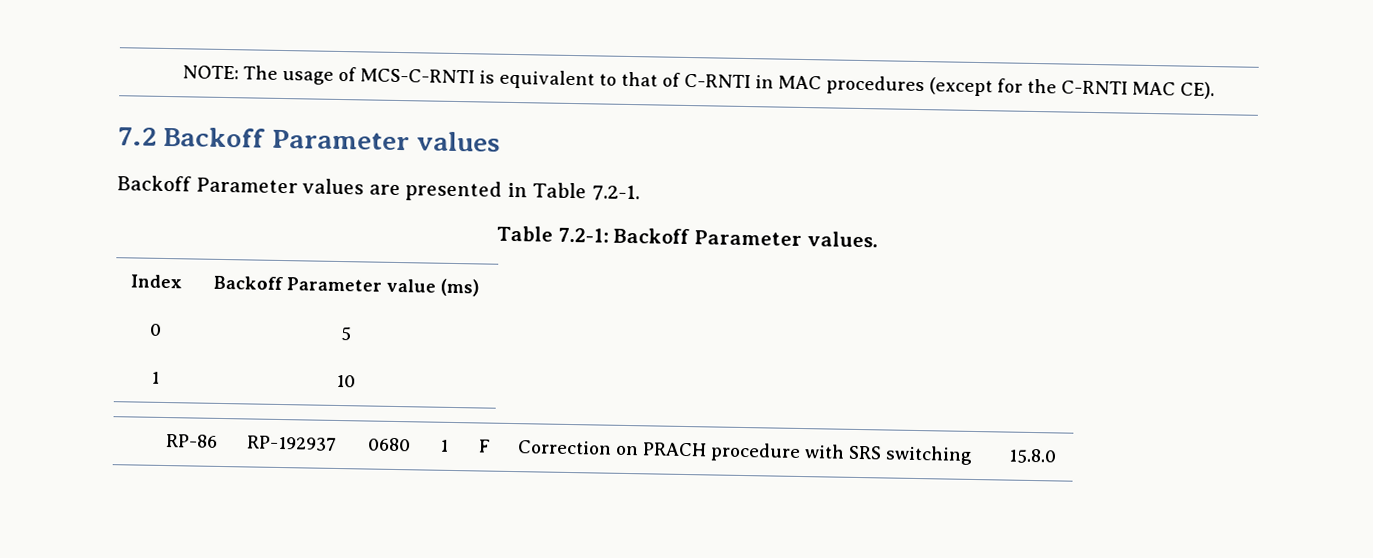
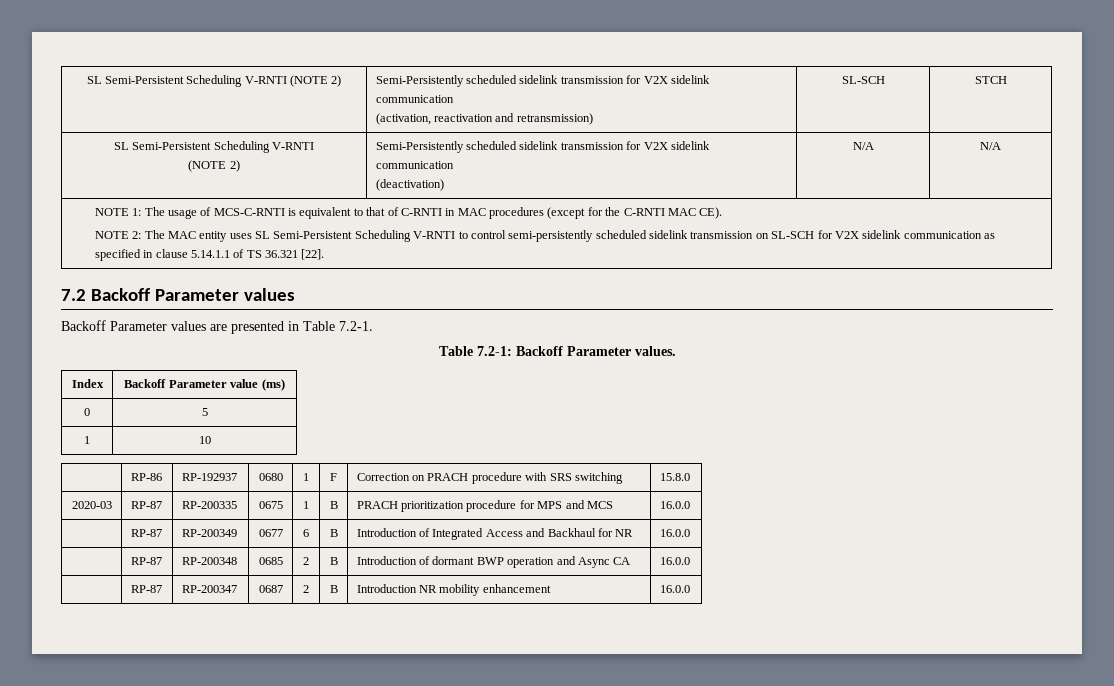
- NOTE: The usage of MCS-C-RNTI is equivalent to that of C-RNTI in MAC procedures (except for the C-RNTI MAC CE).
+ SL Semi-Persistent Scheduling V-RNTI (NOTE 2) | Semi-Persistently scheduled sidelink transmission for V2X sidelink communication
+ (activation, reactivation and retransmission) | SL-SCH | STCH
+ SL Semi-Persistent Scheduling V-RNTI
+ (NOTE 2) | Semi-Persistently scheduled sidelink transmission for V2X sidelink communication
+ (deactivation) | N/A | N/A
+ NOTE 1: The usage of MCS-C-RNTI is equivalent to that of C-RNTI in MAC procedures (except for the C-RNTI MAC CE).
+ NOTE 2: The MAC entity uses SL Semi-Persistent Scheduling V-RNTI to control semi-persistently scheduled sidelink transmission on SL-SCH for V2X sidelink communication as specified in clause 5.14.1.1 of TS 36.321 [22].
+ 2020-03 | RP-87 | RP-200335 | 0675 | 1 | B | PRACH prioritization procedure for MPS and MCS | 16.0.0
+ | RP-87 | RP-200349 | 0677 | 6 | B | Introduction of Integrated Access and Backhaul for NR | 16.0.0
+ | RP-87 | RP-200348 | 0685 | 2 | B | Introduction of dormant BWP operation and Async CA | 16.0.0
+ | RP-87 | RP-200347 | 0687 | 2 | B | Introduction NR mobility enhancement | 16.0.0

